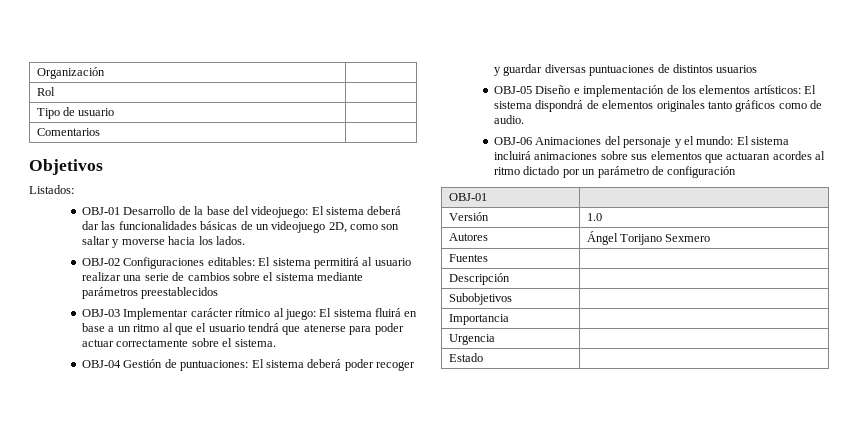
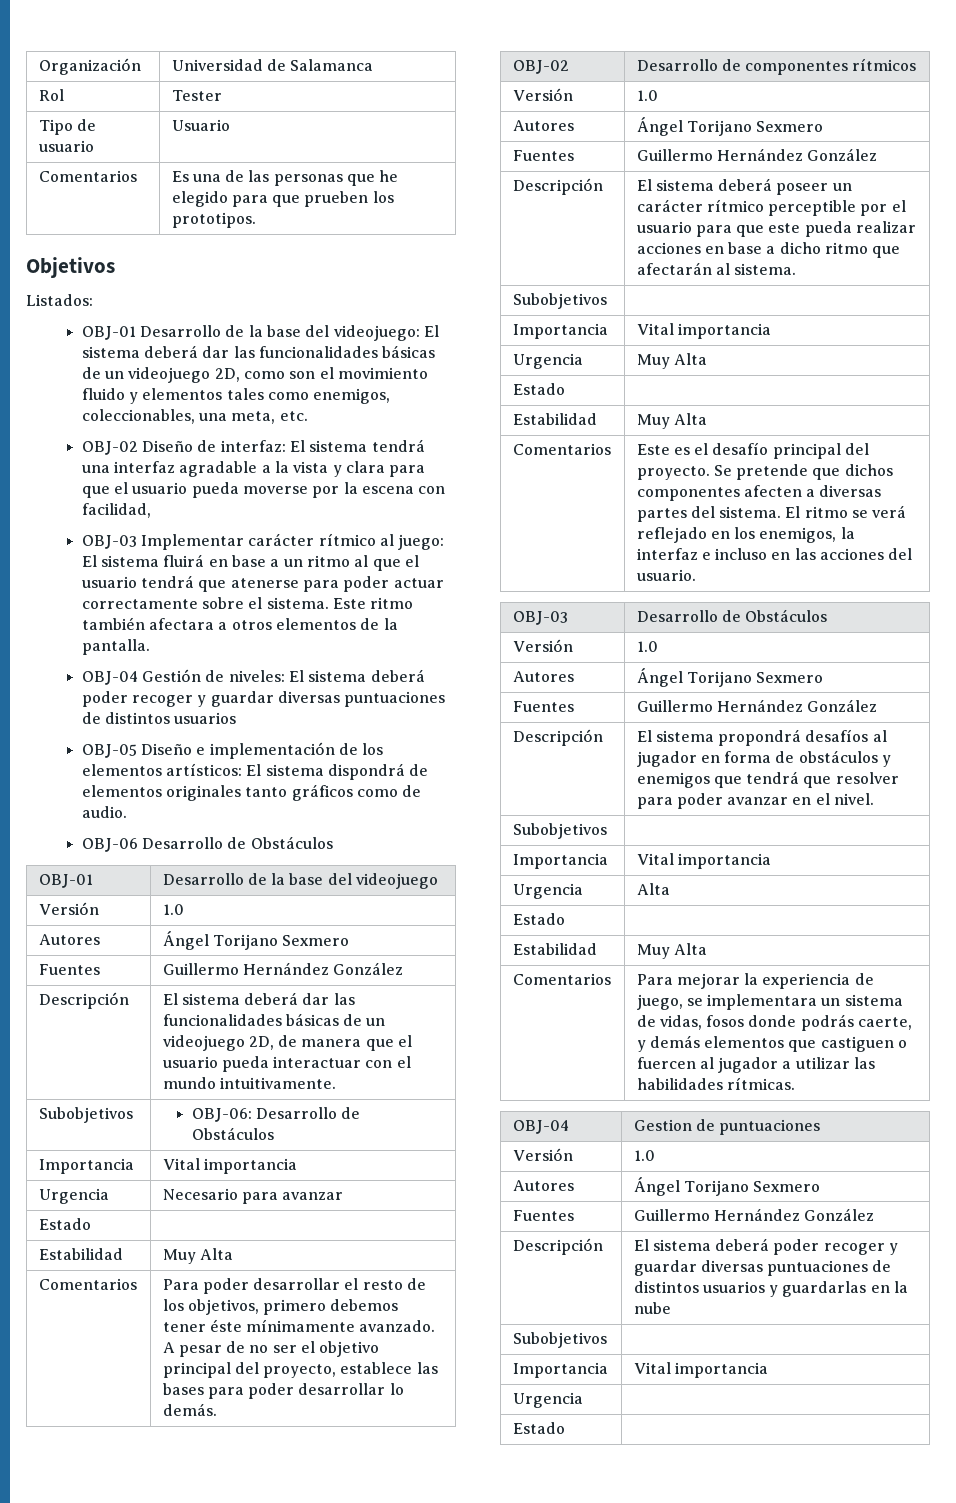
- Organización |
+ Organización | Universidad de Salamanca
- Rol |
+ Rol | Tester
- Tipo de usuario |
- Comentarios |
+ Tipo de usuario | Usuario
+ Comentarios | Es una de las personas que he elegido para que prueben los prototipos.
- OBJ-01 Desarrollo de la base del videojuego: El sistema deberá dar las funcionalidades básicas de un videojuego 2D, como son saltar y moverse hacia los lados.
- OBJ-02 Configuraciones editables: El sistema permitirá al usuario realizar una serie de cambios sobre el sistema mediante parámetros preestablecidos
+ OBJ-01 Desarrollo de la base del videojuego: El sistema deberá dar las funcionalidades básicas de un videojuego 2D, como son el movimiento fluido y elementos tales como enemigos, coleccionables, una meta, etc.
+ OBJ-02 Diseño de interfaz: El sistema tendrá una interfaz agradable a la vista y clara para que el usuario pueda moverse por la escena con facilidad,
+ Este ritmo también afectara a otros elementos de la pantalla.
- OBJ-04 Gestión de puntuaciones: El sistema deberá poder recoger y guardar diversas puntuaciones de distintos usuarios
+ OBJ-04 Gestión de niveles: El sistema deberá poder recoger y guardar diversas puntuaciones de distintos usuarios
- OBJ-06 Animaciones del personaje y el mundo: El sistema incluirá animaciones sobre sus elementos que actuaran acordes al ritmo dictado por un parámetro de configuración
- OBJ-01 |
+ OBJ-06 Desarrollo de Obstáculos
+ OBJ-01 | Desarrollo de la base del videojuego
  Versión | 1.0
  Autores | Ángel Torijano Sexmero
- Fuentes |
- Descripción |
+ Fuentes | Guillermo Hernández González
+ Descripción | El sistema deberá dar las funcionalidades básicas de un videojuego 2D, de manera que el usuario pueda interactuar con el mundo intuitivamente.
+ Subobjetivos | OBJ-06: Desarrollo de Obstáculos
+ Importancia | Vital importancia
+ Urgencia | Necesario para avanzar
+ Estado |
+ Estabilidad | Muy Alta
+ Comentarios | Para poder desarrollar el resto de los objetivos, primero debemos tener éste mínimamente avanzado. A pesar de no ser el objetivo principal del proyecto, establece las bases para poder desarrollar lo demás.
+ OBJ-02 | Desarrollo de componentes rítmicos
+ Versión | 1.0
+ Autores | Ángel Torijano Sexmero
+ Fuentes | Guillermo Hernández González
+ Descripción | El sistema deberá poseer un carácter rítmico perceptible por el usuario para que este pueda realizar acciones en base a dicho ritmo que afectarán al sistema.
  Subobjetivos |
- Importancia |
+ Importancia | Vital importancia
+ Urgencia | Muy Alta
+ Estado |
+ Estabilidad | Muy Alta
+ Comentarios | Este es el desafío principal del proyecto. Se pretende que dichos componentes afecten a diversas partes del sistema. El ritmo se verá reflejado en los enemigos, la interfaz e incluso en las acciones del usuario.
+ OBJ-03 | Desarrollo de Obstáculos
+ Versión | 1.0
+ Autores | Ángel Torijano Sexmero
+ Fuentes | Guillermo Hernández González
+ Descripción | El sistema propondrá desafíos al jugador en forma de obstáculos y enemigos que tendrá que resolver para poder avanzar en el nivel.
+ Subobjetivos |
+ Importancia | Vital importancia
+ Urgencia | Alta
+ Estado |
+ Estabilidad | Muy Alta
+ Comentarios | Para mejorar la experiencia de juego, se implementara un sistema de vidas, fosos donde podrás caerte, y demás elementos que castiguen o fuercen al jugador a utilizar las habilidades rítmicas.
+ OBJ-04 | Gestion de puntuaciones
+ Versión | 1.0
+ Autores | Ángel Torijano Sexmero
+ Fuentes | Guillermo Hernández González
+ Descripción | El sistema deberá poder recoger y guardar diversas puntuaciones de distintos usuarios y guardarlas en la nube
+ Subobjetivos |
+ Importancia | Vital importancia

